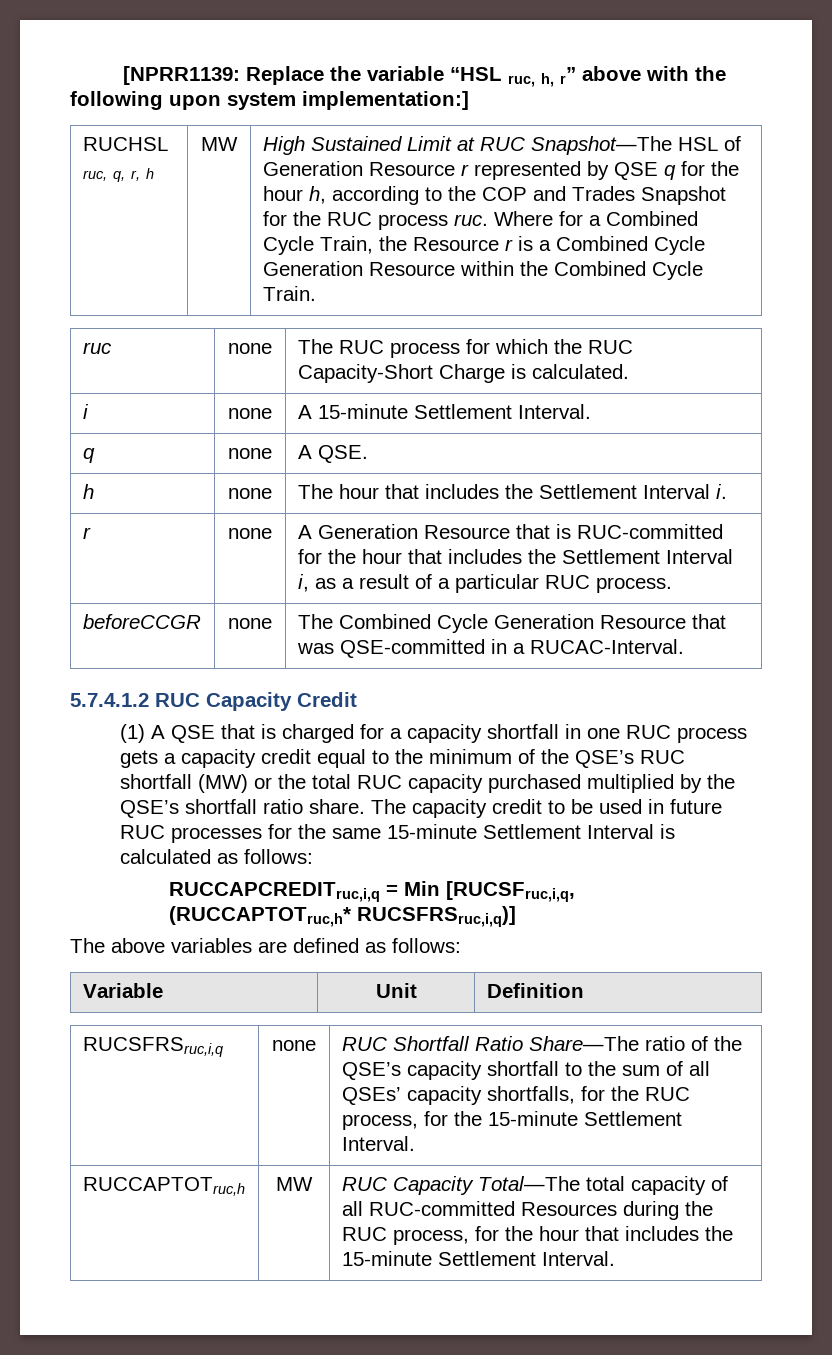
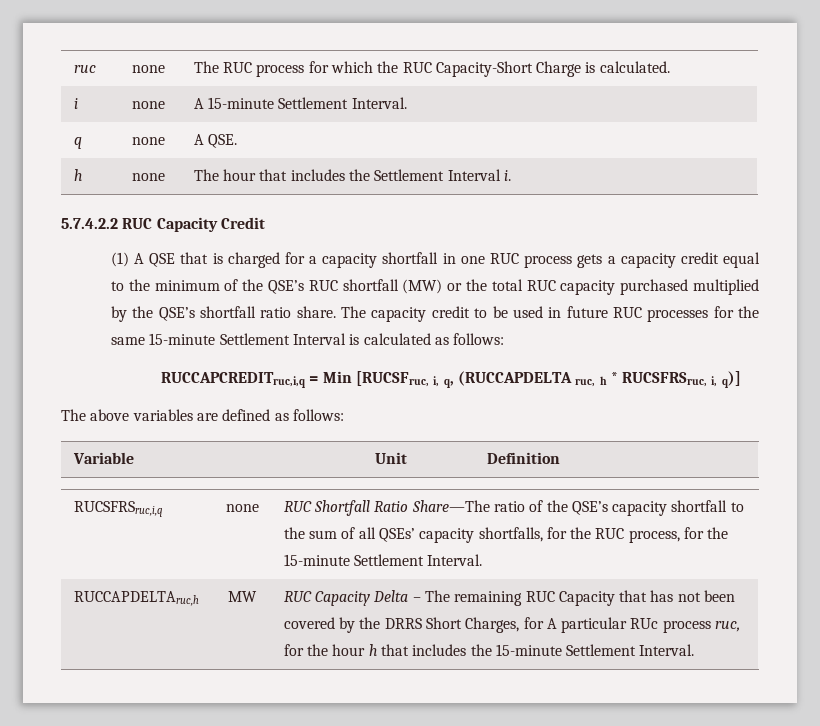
- [NPRR1139: Replace the variable “HSL ruc, h, r” above with the following upon system implementation:]
- RUCHSL ruc, q, r, h | MW | High Sustained Limit at RUC Snapshot—The HSL of Generation Resource r represented by QSE q for the hour h, according to the COP and Trades Snapshot for the RUC process ruc. Where for a Combined Cycle Train, the Resource r is a Combined Cycle Generation Resource within the Combined Cycle Train.
- r | none | A Generation Resource that is RUC-committed for the hour that includes the Settlement Interval i, as a result of a particular RUC process.
- beforeCCGR | none | The Combined Cycle Generation Resource that was QSE-committed in a RUCAC-Interval.
- 5.7.4.1.2 RUC Capacity Credit
+ 5.7.4.2.2 RUC Capacity Credit
- RUCCAPCREDITruc,i,q = Min [RUCSFruc,i,q, (RUCCAPTOTruc,h* RUCSFRSruc,i,q)]
+ RUCCAPCREDITruc,i,q = Min [RUCSFruc, i, q, (RUCCAPDELTA ruc, h * RUCSFRSruc, i, q)]
- RUCCAPTOTruc,h | MW | RUC Capacity Total—The total capacity of all RUC-committed Resources during the RUC process, for the hour that includes the 15-minute Settlement Interval.
+ RUCCAPDELTAruc,h | MW | RUC Capacity Delta – The remaining RUC Capacity that has not been covered by the DRRS Short Charges, for A particular RUc process ruc, for the hour h that includes the 15-minute Settlement Interval.

